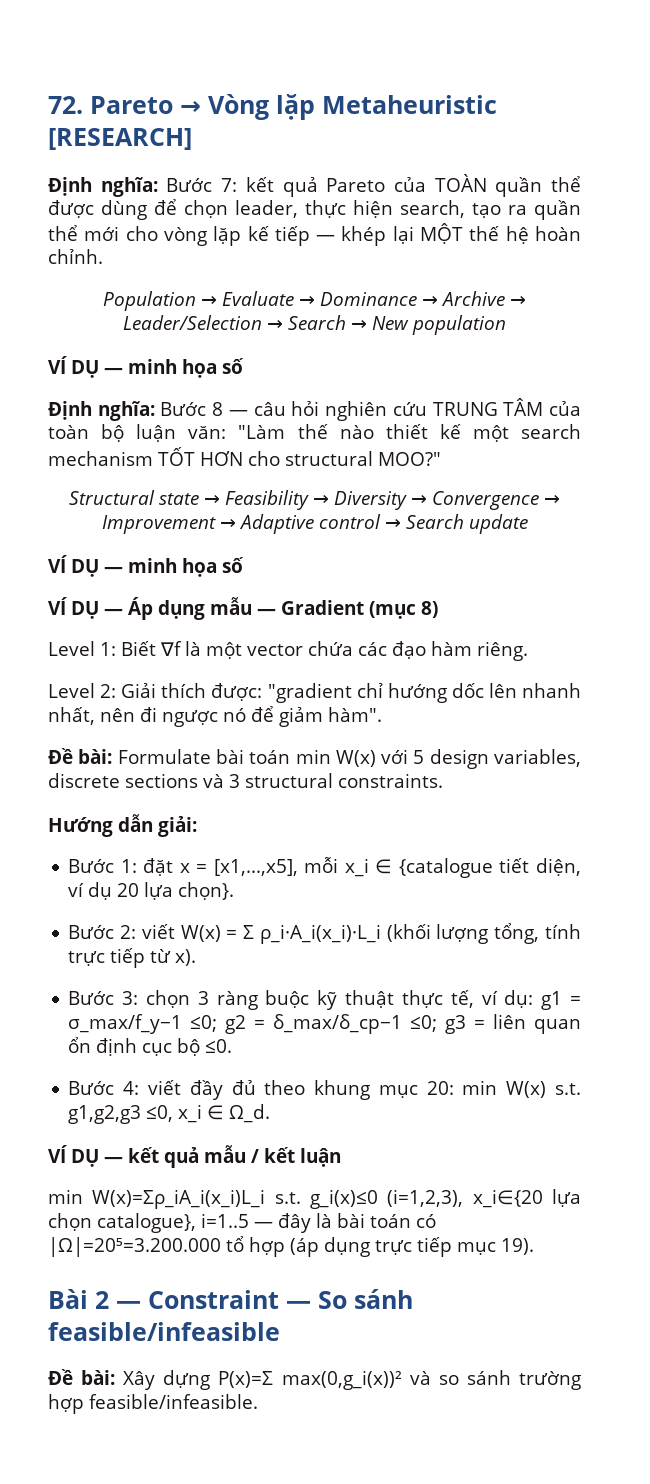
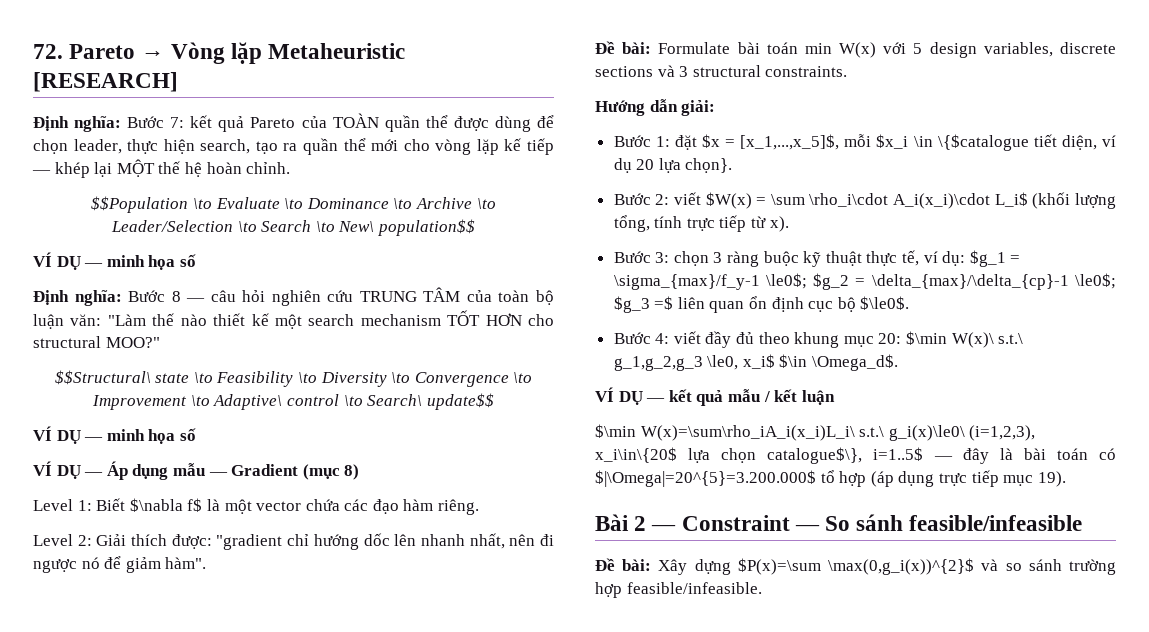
- Population → Evaluate → Dominance → Archive → Leader/Selection → Search → New population
+ $$Population \to Evaluate \to Dominance \to Archive \to Leader/Selection \to Search \to New\ population$$
- Structural state → Feasibility → Diversity → Convergence → Improvement → Adaptive control → Search update
+ $$Structural\ state \to Feasibility \to Diversity \to Convergence \to Improvement \to Adaptive\ control \to Search\ update$$
- Level 1: Biết ∇f là một vector chứa các đạo hàm riêng.
+ Level 1: Biết $\nabla f$ là một vector chứa các đạo hàm riêng.
- Bước 1: đặt x = [x1,...,x5], mỗi x_i ∈ {catalogue tiết diện, ví dụ 20 lựa chọn}.
+ Bước 1: đặt $x = [x_1,...,x_5]$, mỗi $x_i \in \{$catalogue tiết diện, ví dụ 20 lựa chọn}.
- Bước 2: viết W(x) = Σ ρ_i·A_i(x_i)·L_i (khối lượng tổng, tính trực tiếp từ x).
+ Bước 2: viết $W(x) = \sum \rho_i\cdot A_i(x_i)\cdot L_i$ (khối lượng tổng, tính trực tiếp từ x).
- Bước 3: chọn 3 ràng buộc kỹ thuật thực tế, ví dụ: g1 = σ_max/f_y−1 ≤0; g2 = δ_max/δ_cp−1 ≤0; g3 = liên quan ổn định cục bộ ≤0.
+ Bước 3: chọn 3 ràng buộc kỹ thuật thực tế, ví dụ: $g_1 = \sigma_{max}/f_y-1 \le0$; $g_2 = \delta_{max}/\delta_{cp}-1 \le0$; $g_3 =$ liên quan ổn định cục bộ $\le0$.
- Bước 4: viết đầy đủ theo khung mục 20: min W(x) s.t. g1,g2,g3 ≤0, x_i ∈ Ω_d.
+ Bước 4: viết đầy đủ theo khung mục 20: $\min W(x)\ s.t.\ g_1,g_2,g_3 \le0, x_i$ $\in \Omega_d$.
- min W(x)=Σρ_iA_i(x_i)L_i s.t. g_i(x)≤0 (i=1,2,3), x_i∈{20 lựa chọn catalogue}, i=1..5 — đây là bài toán có |Ω|=20⁵=3.200.000 tổ hợp (áp dụng trực tiếp mục 19).
+ $\min W(x)=\sum\rho_iA_i(x_i)L_i\ s.t.\ g_i(x)\le0\ (i=1,2,3), x_i\in\{20$ lựa chọn catalogue$\}, i=1..5$ — đây là bài toán có $|\Omega|=20^{5}=3.200.000$ tổ hợp (áp dụng trực tiếp mục 19).
- Đề bài: Xây dựng P(x)=Σ max(0,g_i(x))² và so sánh trường hợp feasible/infeasible.
+ Đề bài: Xây dựng $P(x)=\sum \max(0,g_i(x))^{2}$ và so sánh trường hợp feasible/infeasible.

